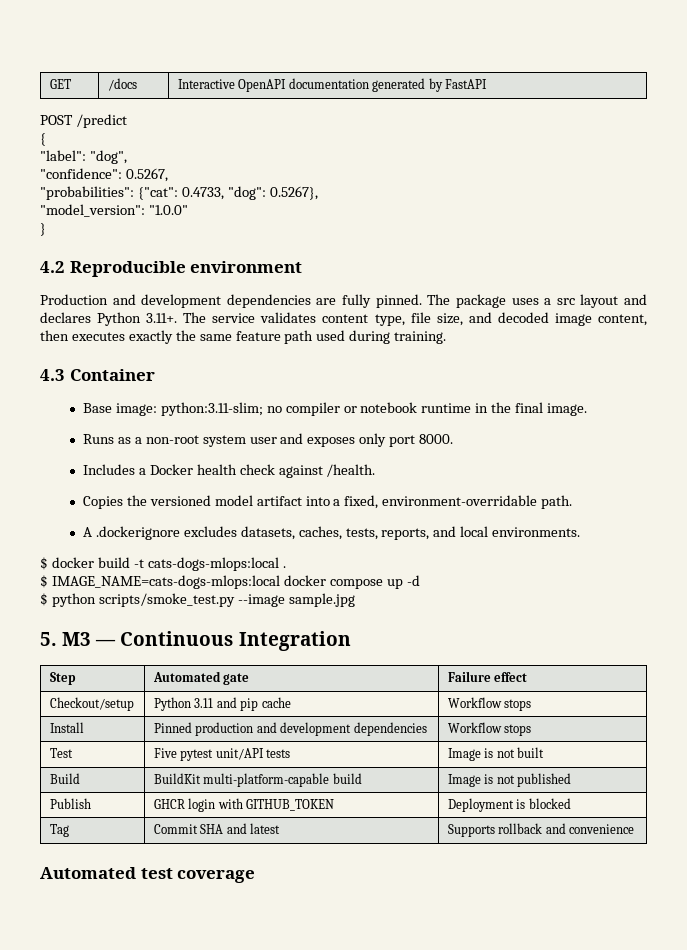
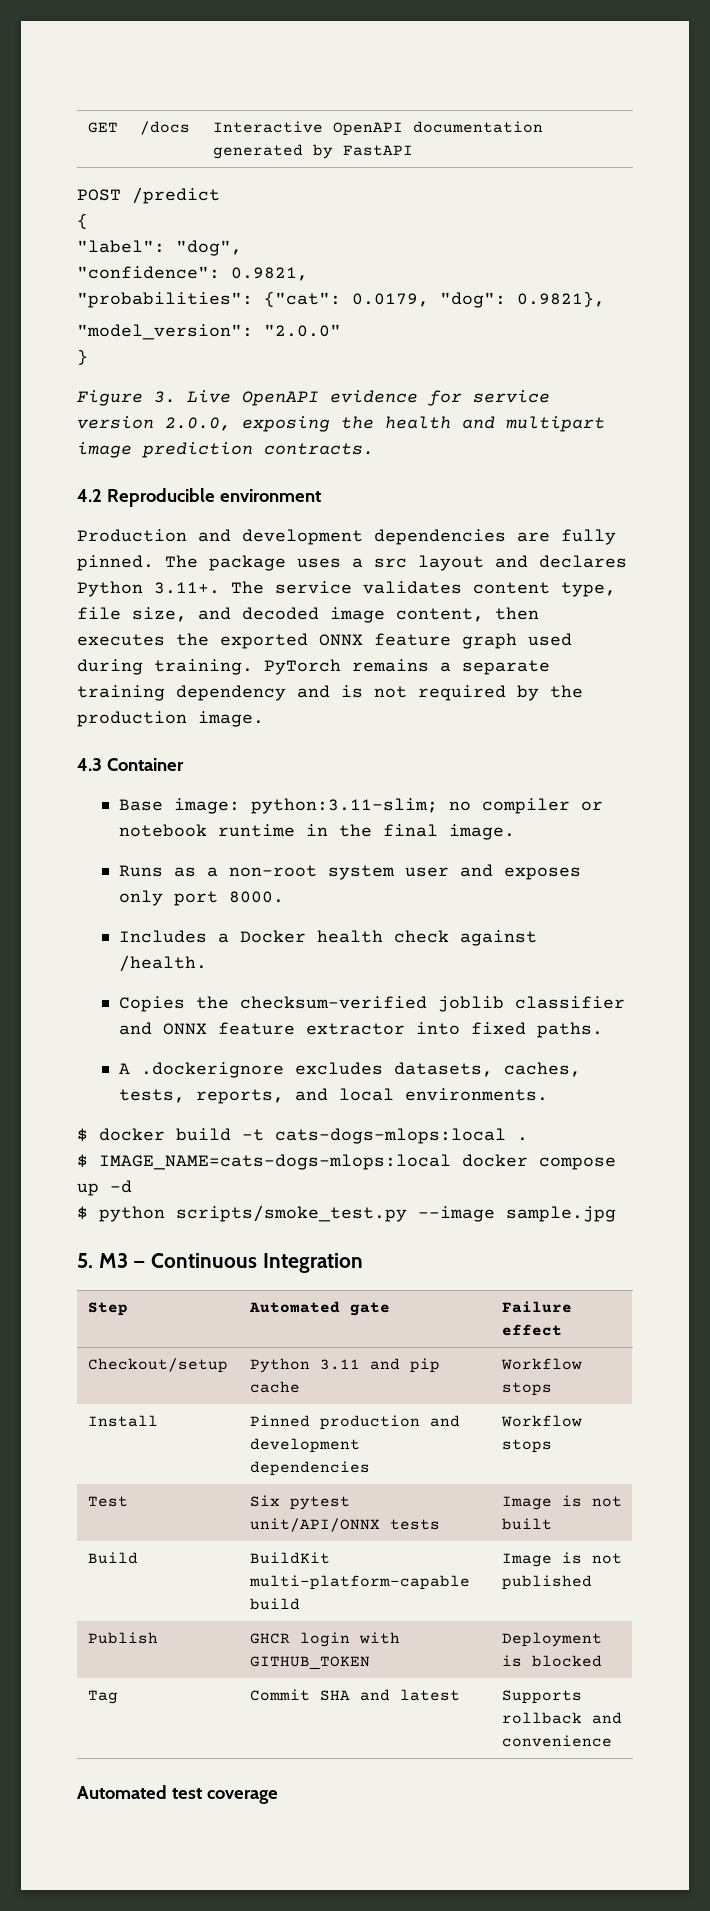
- "confidence": 0.5267,
+ "confidence": 0.9821,
- "probabilities": {"cat": 0.4733, "dog": 0.5267},
+ "probabilities": {"cat": 0.0179, "dog": 0.9821},
- "model_version": "1.0.0"
+ "model_version": "2.0.0"
+ Figure 3. Live OpenAPI evidence for service version 2.0.0, exposing the health and multipart image prediction contracts.
- The package uses a src layout and declares Python 3.11+. The service validates content type, file size, and decoded image content, then executes exactly the same feature path used during training.
+ The package uses a src layout and declares Python 3.11+. The service validates content type, file size, and decoded image content, then executes the exported ONNX feature graph used during training. PyTorch remains a separate training dependency and is not required by the production image.
- Copies the versioned model artifact into a fixed, environment-overridable path.
+ Copies the checksum-verified joblib classifier and ONNX feature extractor into fixed paths.
- Test | Five pytest unit/API tests | Image is not built
+ Test | Six pytest unit/API/ONNX tests | Image is not built

